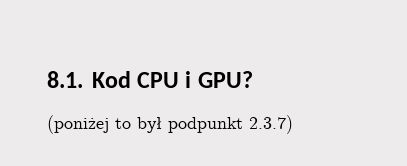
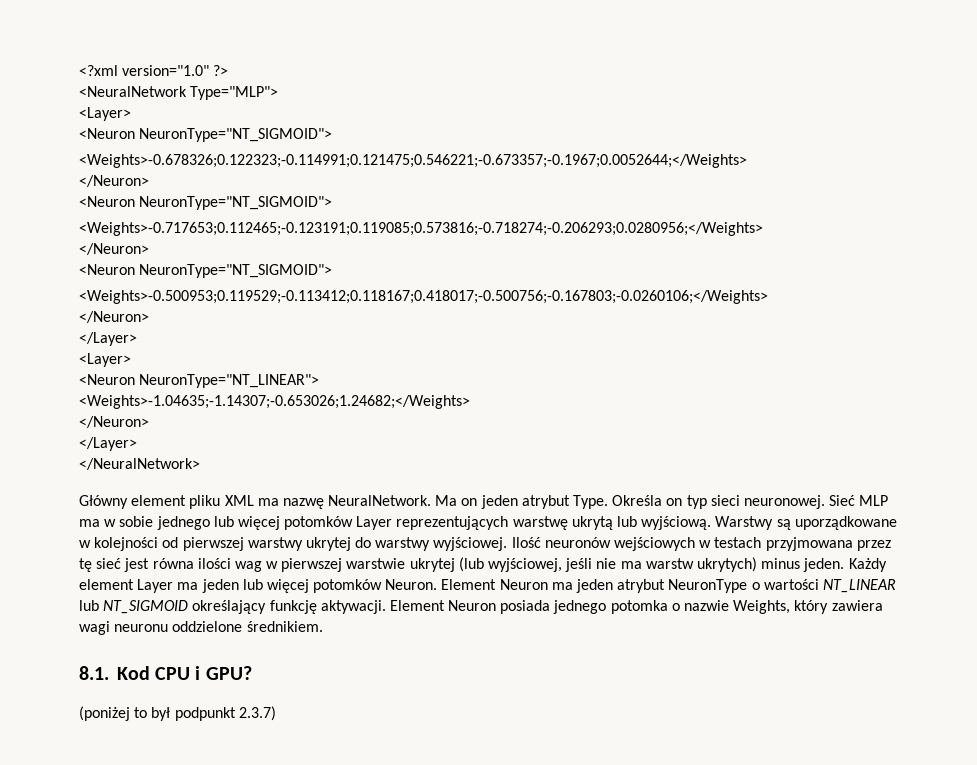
+ <?xml version="1.0" ?>
+ <NeuralNetwork Type="MLP">
+ <Layer>
+ <Neuron NeuronType="NT_SIGMOID">
+ <Weights>-0.678326;0.122323;-0.114991;0.121475;0.546221;-0.673357;-0.1967;0.0052644;</Weights>
+ </Neuron>
+ <Neuron NeuronType="NT_SIGMOID">
+ <Weights>-0.717653;0.112465;-0.123191;0.119085;0.573816;-0.718274;-0.206293;0.0280956;</Weights>
+ </Neuron>
+ <Neuron NeuronType="NT_SIGMOID">
+ <Weights>-0.500953;0.119529;-0.113412;0.118167;0.418017;-0.500756;-0.167803;-0.0260106;</Weights>
+ </Neuron>
+ </Layer>
+ <Layer>
+ <Neuron NeuronType="NT_LINEAR">
+ <Weights>-1.04635;-1.14307;-0.653026;1.24682;</Weights>
+ </Neuron>
+ </Layer>
+ </NeuralNetwork>
+ Główny element pliku XML ma nazwę NeuralNetwork. Ma on jeden atrybut Type. Określa on typ sieci neuronowej. Sieć MLP ma w sobie jednego lub więcej potomków Layer reprezentujących warstwę ukrytą lub wyjściową. Warstwy są uporządkowane w kolejności od pierwszej warstwy ukrytej do warstwy wyjściowej. Ilość neuronów wejściowych w testach przyjmowana przez tę sieć jest równa ilości wag w pierwszej warstwie ukrytej (lub wyjściowej, jeśli nie ma warstw ukrytych) minus jeden. Każdy element Layer ma jeden lub więcej potomków Neuron. Element Neuron ma jeden atrybut NeuronType o wartości NT_LINEAR lub NT_SIGMOID określający funkcję aktywacji. Element Neuron posiada jednego potomka o nazwie Weights, który zawiera wagi neuronu oddzielone średnikiem.

